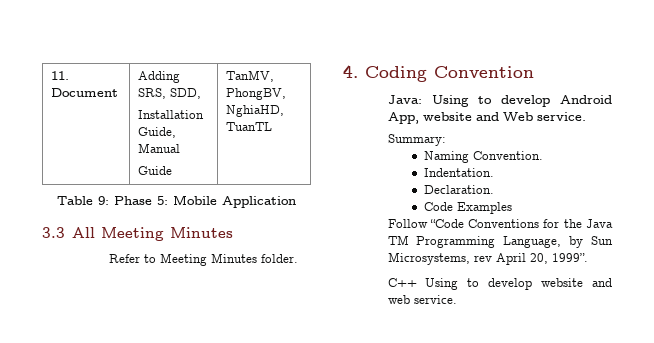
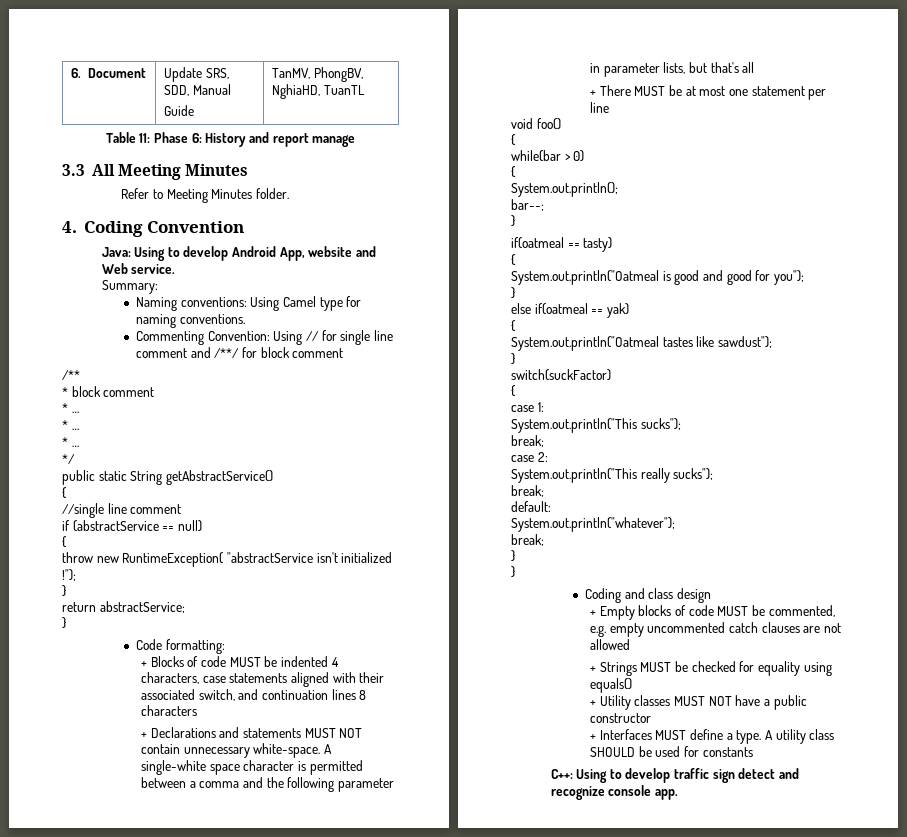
- 11. Document | Adding SRS, SDD,
- Installation Guide, Manual
+ 6. Document | Update SRS, SDD, Manual
- Table 9: Phase 5: Mobile Application
+ Table 11: Phase 6: History and report manage
- Naming Convention.
- Indentation.
- Declaration.
- Code Examples
- Follow “Code Conventions for the Java TM Programming Language, by Sun Microsystems, rev April 20, 1999”.
- C++ Using to develop website and web service.
+ Naming conventions: Using Camel type for naming conventions.
+ Commenting Convention: Using // for single line comment and /**/ for block comment
+ /**
+ * block comment
+ * …
+ * …
+ * …
+ */
+ public static String getAbstractService()
+ {
+ //single line comment
+ if (abstractService == null)
+ {
+ throw new RuntimeException( "abstractService isn't initialized !");
+ }
+ return abstractService;
+ }
+ Code formatting:
+ + Blocks of code MUST be indented 4 characters, case statements aligned with their associated switch, and continuation lines 8 characters
+ + Declarations and statements MUST NOT contain unnecessary white-space. A single-white space character is permitted between a comma and the following parameter in parameter lists, but that's all
+ + There MUST be at most one statement per line
+ void foo()
+ {
+ while(bar > 0)
+ {
+ System.out.println();
+ bar--;
+ }
+ if(oatmeal == tasty)
+ {
+ System.out.println("Oatmeal is good and good for you");
+ }
+ else if(oatmeal == yak)
+ {
+ System.out.println("Oatmeal tastes like sawdust");
+ }
+ switch(suckFactor)
+ {
+ case 1:
+ System.out.println("This sucks");
+ break;
+ case 2:
+ System.out.println("This really sucks");
+ break;
+ default:
+ System.out.println("whatever");
+ break;
+ }
+ }
+ Coding and class design
+ + Empty blocks of code MUST be commented, e.g. empty uncommented catch clauses are not allowed
+ + Strings MUST be checked for equality using equals()
+ + Utility classes MUST NOT have a public constructor
+ + Interfaces MUST define a type. A utility class SHOULD be used for constants
+ C++: Using to develop traffic sign detect and recognize console app.

